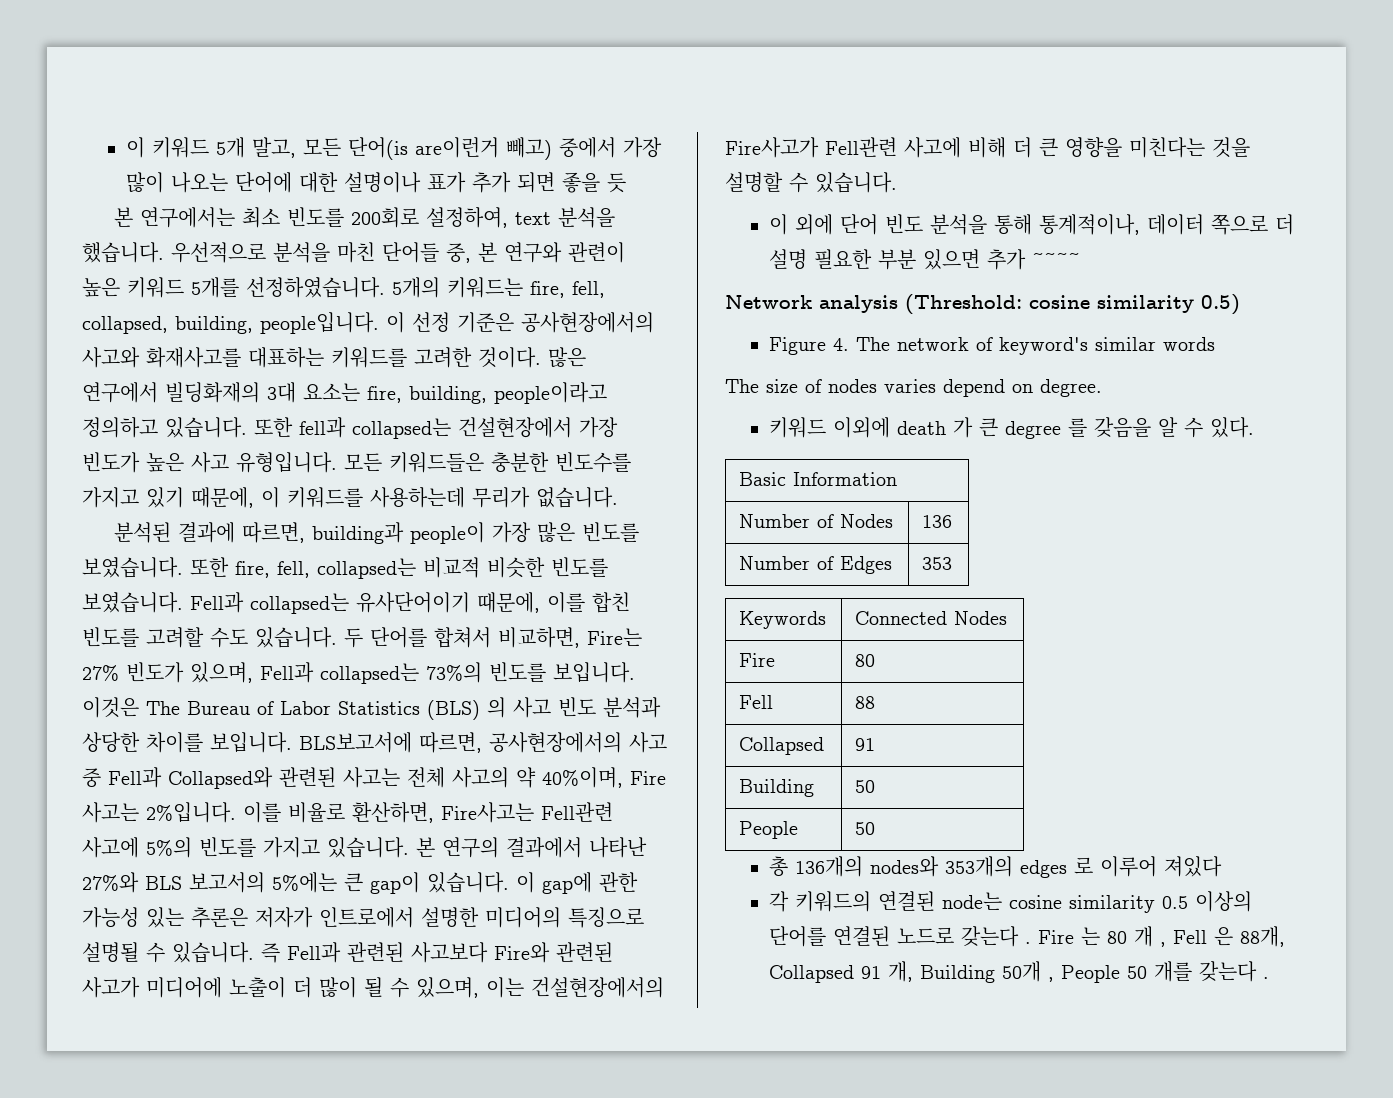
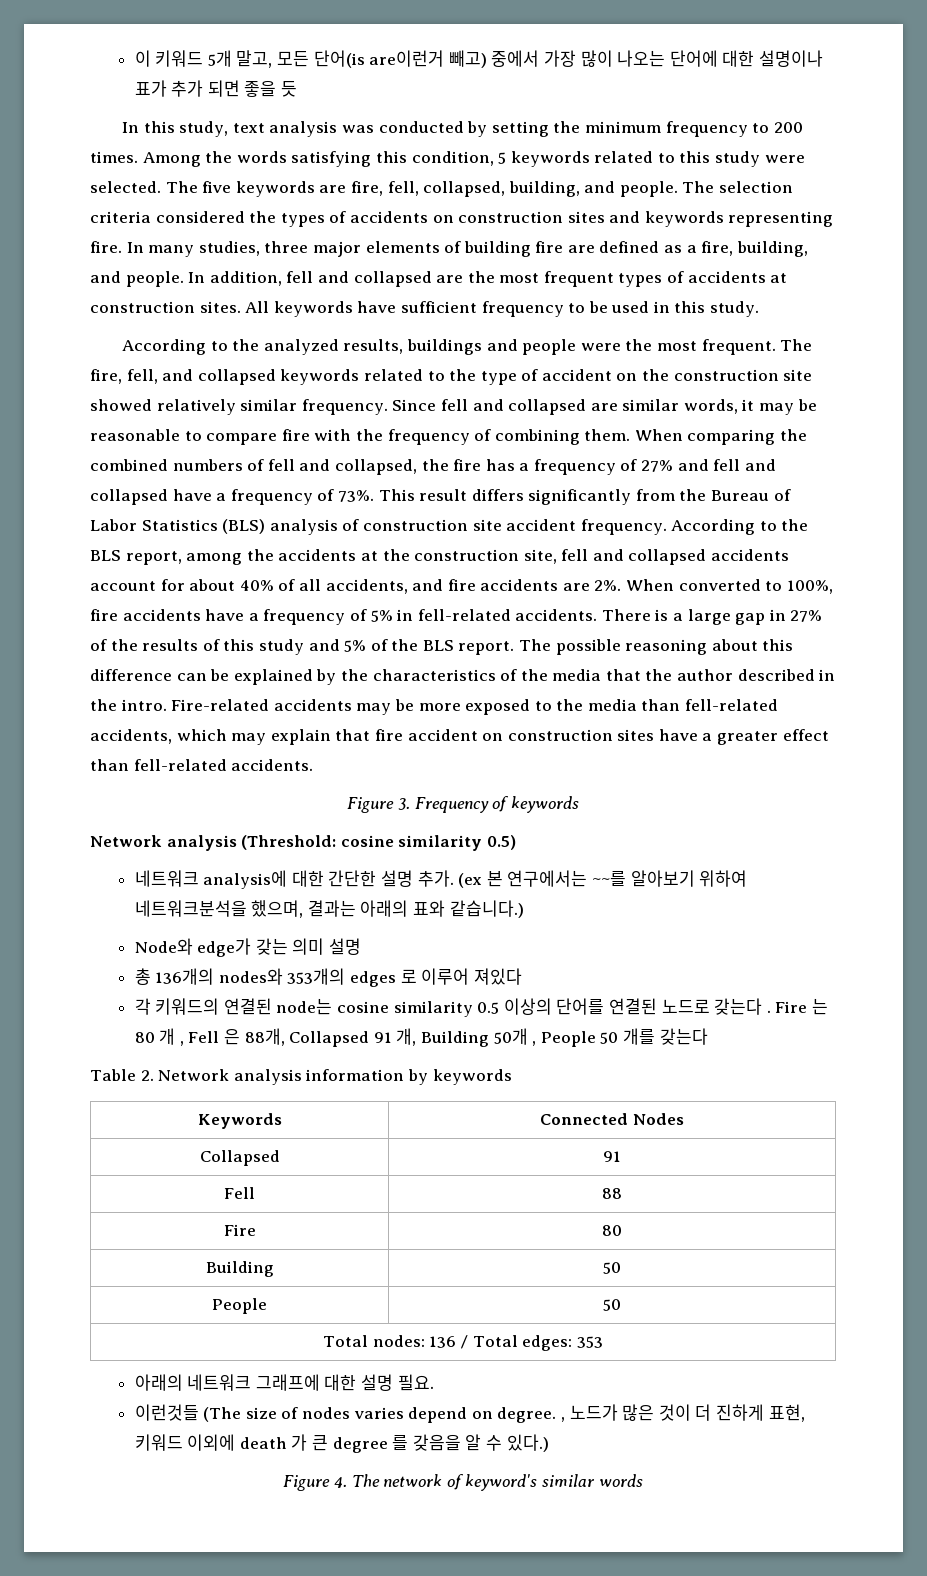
- 본 연구에서는 최소 빈도를 200회로 설정하여, text 분석을 했습니다. 우선적으로 분석을 마친 단어들 중, 본 연구와 관련이 높은 키워드 5개를 선정하였습니다. 5개의 키워드는 fire, fell, collapsed, building, people입니다. 이 선정 기준은 공사현장에서의 사고와 화재사고를 대표하는 키워드를 고려한 것이다. 많은 연구에서 빌딩화재의 3대 요소는 fire, building, people이라고 정의하고 있습니다. 또한 fell과 collapsed는 건설현장에서 가장 빈도가 높은 사고 유형입니다. 모든 키워드들은 충분한 빈도수를 가지고 있기 때문에, 이 키워드를 사용하는데 무리가 없습니다.
- 분석된 결과에 따르면, building과 people이 가장 많은 빈도를 보였습니다. 또한 fire, fell, collapsed는 비교적 비슷한 빈도를 보였습니다. Fell과 collapsed는 유사단어이기 때문에, 이를 합친 빈도를 고려할 수도 있습니다. 두 단어를 합쳐서 비교하면, Fire는 27% 빈도가 있으며, Fell과 collapsed는 73%의 빈도를 보입니다. 이것은 The Bureau of Labor Statistics (BLS) 의 사고 빈도 분석과 상당한 차이를 보입니다. BLS보고서에 따르면, 공사현장에서의 사고 중 Fell과 Collapsed와 관련된 사고는 전체 사고의 약 40%이며, Fire 사고는 2%입니다. 이를 비율로 환산하면, Fire사고는 Fell관련 사고에 5%의 빈도를 가지고 있습니다. 본 연구의 결과에서 나타난 27%와 BLS 보고서의 5%에는 큰 gap이 있습니다. 이 gap에 관한 가능성 있는 추론은 저자가 인트로에서 설명한 미디어의 특징으로 설명될 수 있습니다. 즉 Fell과 관련된 사고보다 Fire와 관련된 사고가 미디어에 노출이 더 많이 될 수 있으며, 이는 건설현장에서의 Fire사고가 Fell관련 사고에 비해 더 큰 영향을 미친다는 것을 설명할 수 있습니다.
- 이 외에 단어 빈도 분석을 통해 통계적이나, 데이터 쪽으로 더 설명 필요한 부분 있으면 추가 ~~~~
+ In this study, text analysis was conducted by setting the minimum frequency to 200 times. Among the words satisfying this condition, 5 keywords related to this study were selected. The five keywords are fire, fell, collapsed, building, and people. The selection criteria considered the types of accidents on construction sites and keywords representing fire. In many studies, three major elements of building fire are defined as a fire, building, and people. In addition, fell and collapsed are the most frequent types of accidents at construction sites. All keywords have sufficient frequency to be used in this study.
+ According to the analyzed results, buildings and people were the most frequent. The fire, fell, and collapsed keywords related to the type of accident on the construction site showed relatively similar frequency. Since fell and collapsed are similar words, it may be reasonable to compare fire with the frequency of combining them. When comparing the combined numbers of fell and collapsed, the fire has a frequency of 27% and fell and collapsed have a frequency of 73%. This result differs significantly from the Bureau of Labor Statistics (BLS) analysis of construction site accident frequency. According to the BLS report, among the accidents at the construction site, fell and collapsed accidents account for about 40% of all accidents, and fire accidents are 2%. When converted to 100%, fire accidents have a frequency of 5% in fell-related accidents. There is a large gap in 27% of the results of this study and 5% of the BLS report. The possible reasoning about this difference can be explained by the characteristics of the media that the author described in the intro. Fire-related accidents may be more exposed to the media than fell-related accidents, which may explain that fire accident on construction sites have a greater effect than fell-related accidents.
+ Figure 3. Frequency of keywords
- Figure 4. The network of keyword's similar words
- The size of nodes varies depend on degree.
- 키워드 이외에 death 가 큰 degree 를 갖음을 알 수 있다.
- Basic Information
- Number of Nodes | 136
- Number of Edges | 353
- Keywords | Connected Nodes
- Fire | 80
- Fell | 88
- Collapsed | 91
- Building | 50
- People | 50
+ 네트워크 analysis에 대한 간단한 설명 추가. (ex 본 연구에서는 ~~를 알아보기 위하여 네트워크분석을 했으며, 결과는 아래의 표와 같습니다.)
+ Node와 edge가 갖는 의미 설명
- Fire 는 80 개 , Fell 은 88개, Collapsed 91 개, Building 50개 , People 50 개를 갖는다 .
+ Fire 는 80 개 , Fell 은 88개, Collapsed 91 개, Building 50개 , People 50 개를 갖는다
+ Table 2. Network analysis information by keywords
+ Keywords | Connected Nodes
+ Collapsed | 91
+ Fell | 88
+ Fire | 80
+ Building | 50
+ People | 50
+ Total nodes: 136 / Total edges: 353
+ 아래의 네트워크 그래프에 대한 설명 필요.
+ 이런것들 (The size of nodes varies depend on degree. , 노드가 많은 것이 더 진하게 표현, 키워드 이외에 death 가 큰 degree 를 갖음을 알 수 있다.)
+ Figure 4. The network of keyword's similar words

